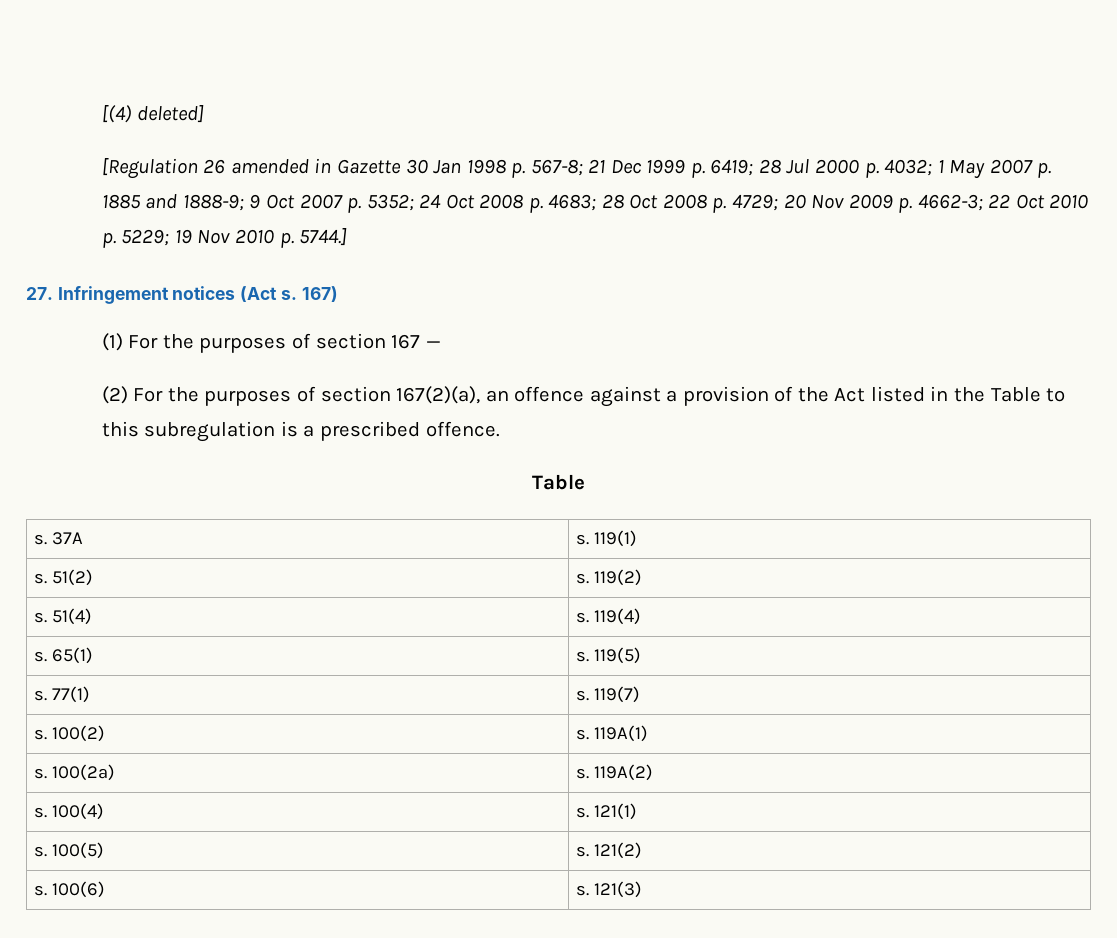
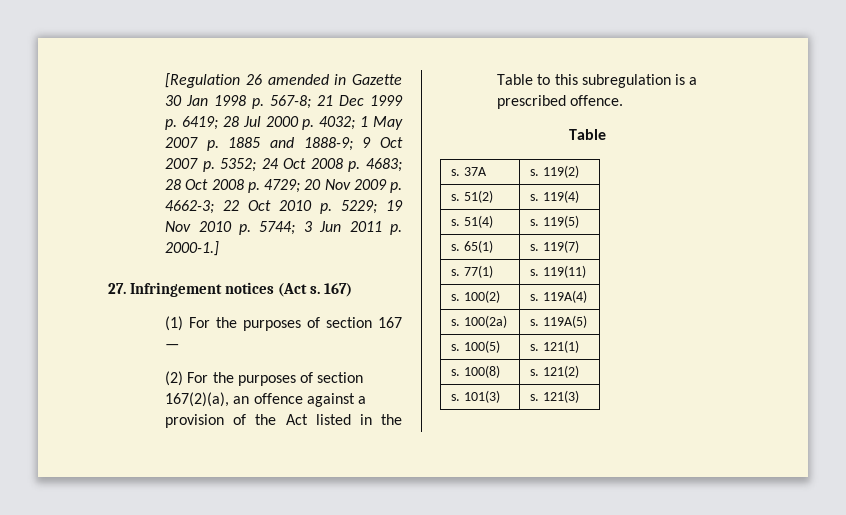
- [(4) deleted]
- [Regulation 26 amended in Gazette 30 Jan 1998 p. 567-8; 21 Dec 1999 p. 6419; 28 Jul 2000 p. 4032; 1 May 2007 p. 1885 and 1888-9; 9 Oct 2007 p. 5352; 24 Oct 2008 p. 4683; 28 Oct 2008 p. 4729; 20 Nov 2009 p. 4662-3; 22 Oct 2010 p. 5229; 19 Nov 2010 p. 5744.]
+ [Regulation 26 amended in Gazette 30 Jan 1998 p. 567-8; 21 Dec 1999 p. 6419; 28 Jul 2000 p. 4032; 1 May 2007 p. 1885 and 1888-9; 9 Oct 2007 p. 5352; 24 Oct 2008 p. 4683; 28 Oct 2008 p. 4729; 20 Nov 2009 p. 4662-3; 22 Oct 2010 p. 5229; 19 Nov 2010 p. 5744; 3 Jun 2011 p. 2000-1.]
- s. 37A | s. 119(1)
+ s. 37A | s. 119(2)
- s. 51(2) | s. 119(2)
+ s. 51(2) | s. 119(4)
- s. 51(4) | s. 119(4)
+ s. 51(4) | s. 119(5)
- s. 65(1) | s. 119(5)
+ s. 65(1) | s. 119(7)
- s. 77(1) | s. 119(7)
+ s. 77(1) | s. 119(11)
- s. 100(2) | s. 119A(1)
+ s. 100(2) | s. 119A(4)
- s. 100(2a) | s. 119A(2)
- s. 100(4) | s. 121(1)
+ s. 100(2a) | s. 119A(5)
+ s. 100(5) | s. 121(1)
- s. 100(5) | s. 121(2)
+ s. 100(8) | s. 121(2)
- s. 100(6) | s. 121(3)
+ s. 101(3) | s. 121(3)

